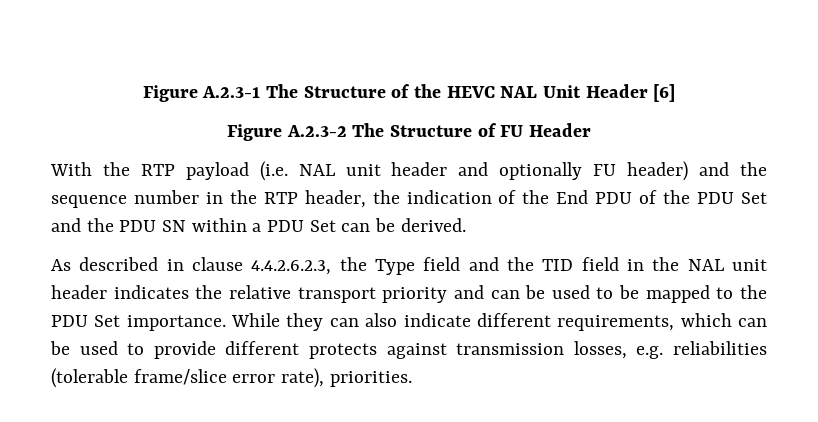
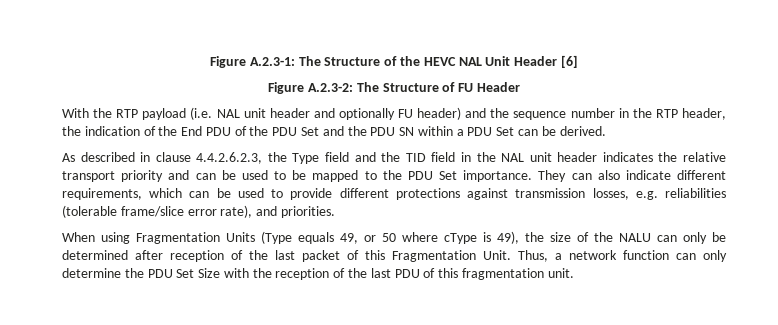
- Figure A.2.3-1 The Structure of the HEVC NAL Unit Header [6]
+ Figure A.2.3-1: The Structure of the HEVC NAL Unit Header [6]
- Figure A.2.3-2 The Structure of FU Header
+ Figure A.2.3-2: The Structure of FU Header
- While they can also indicate different requirements, which can be used to provide different protects against transmission losses, e.g. reliabilities (tolerable frame/slice error rate), priorities.
+ They can also indicate different requirements, which can be used to provide different protections against transmission losses, e.g. reliabilities (tolerable frame/slice error rate), and priorities.
+ When using Fragmentation Units (Type equals 49, or 50 where cType is 49), the size of the NALU can only be determined after reception of the last packet of this Fragmentation Unit. Thus, a network function can only determine the PDU Set Size with the reception of the last PDU of this fragmentation unit.

